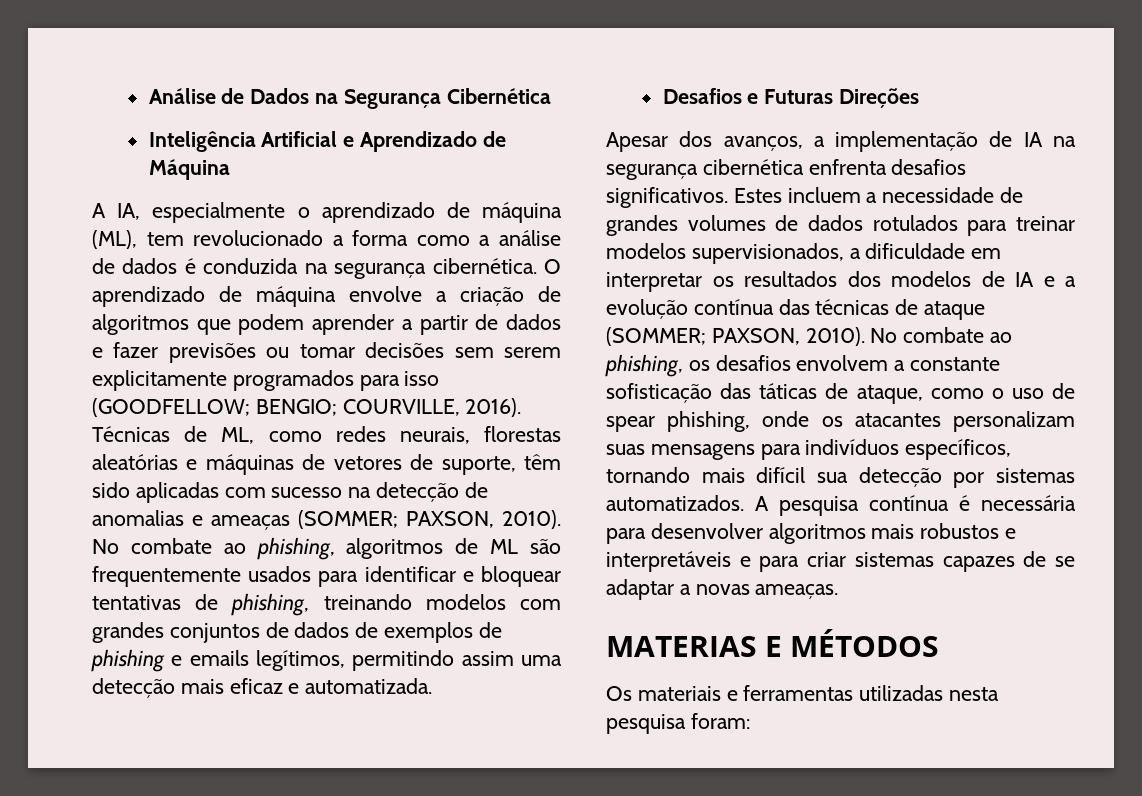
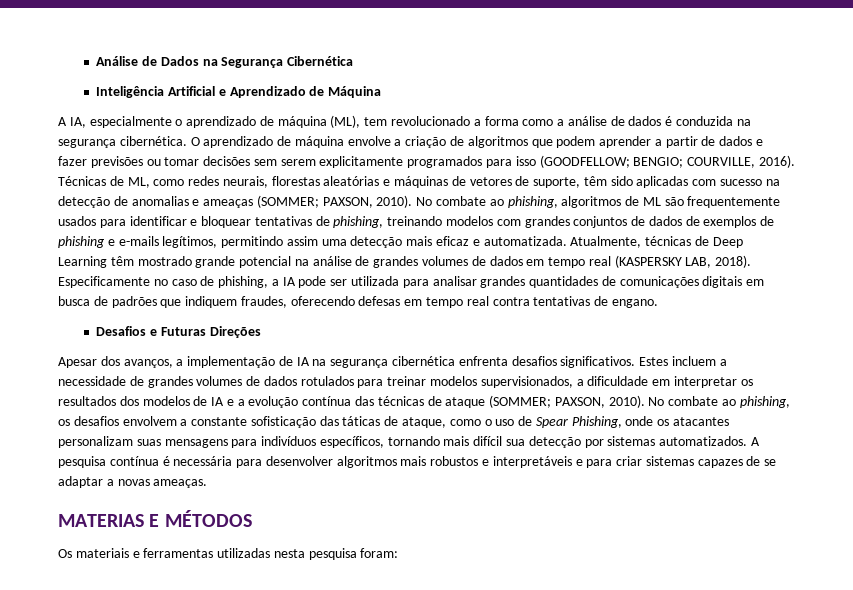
- No combate ao phishing, algoritmos de ML são frequentemente usados para identificar e bloquear tentativas de phishing, treinando modelos com grandes conjuntos de dados de exemplos de phishing e emails legítimos, permitindo assim uma detecção mais eficaz e automatizada.
+ No combate ao phishing, algoritmos de ML são frequentemente usados para identificar e bloquear tentativas de phishing, treinando modelos com grandes conjuntos de dados de exemplos de phishing e e-mails legítimos, permitindo assim uma detecção mais eficaz e automatizada. Atualmente, técnicas de Deep Learning têm mostrado grande potencial na análise de grandes volumes de dados em tempo real (KASPERSKY LAB, 2018). Especificamente no caso de phishing, a IA pode ser utilizada para analisar grandes quantidades de comunicações digitais em busca de padrões que indiquem fraudes, oferecendo defesas em tempo real contra tentativas de engano.
- No combate ao phishing, os desafios envolvem a constante sofisticação das táticas de ataque, como o uso de spear phishing, onde os atacantes personalizam suas mensagens para indivíduos específicos, tornando mais difícil sua detecção por sistemas automatizados.
+ No combate ao phishing, os desafios envolvem a constante sofisticação das táticas de ataque, como o uso de Spear Phishing, onde os atacantes personalizam suas mensagens para indivíduos específicos, tornando mais difícil sua detecção por sistemas automatizados.

